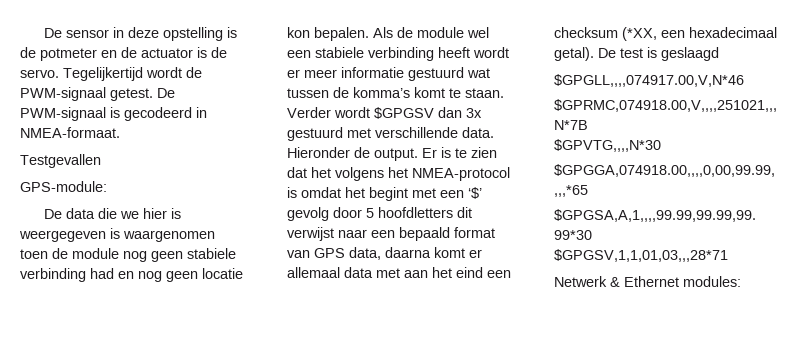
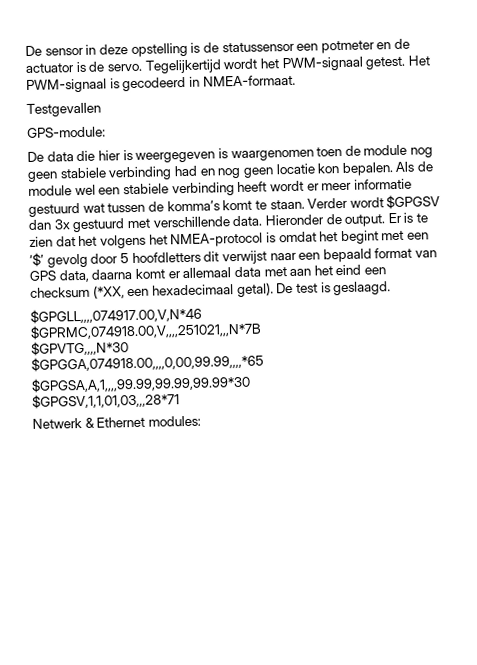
- De sensor in deze opstelling is de potmeter en de actuator is de servo.
+ De sensor in deze opstelling is de statussensor een potmeter en de actuator is de servo.
- Tegelijkertijd wordt de PWM-signaal getest.
+ Tegelijkertijd wordt het PWM-signaal getest.
- De PWM-signaal is gecodeerd in NMEA-formaat.
+ Het PWM-signaal is gecodeerd in NMEA-formaat.
- De data die we hier is weergegeven is waargenomen toen de module nog geen stabiele verbinding had en nog geen locatie kon bepalen.
+ De data die hier is weergegeven is waargenomen toen de module nog geen stabiele verbinding had en nog geen locatie kon bepalen.
- De test is geslaagd
+ De test is geslaagd.

